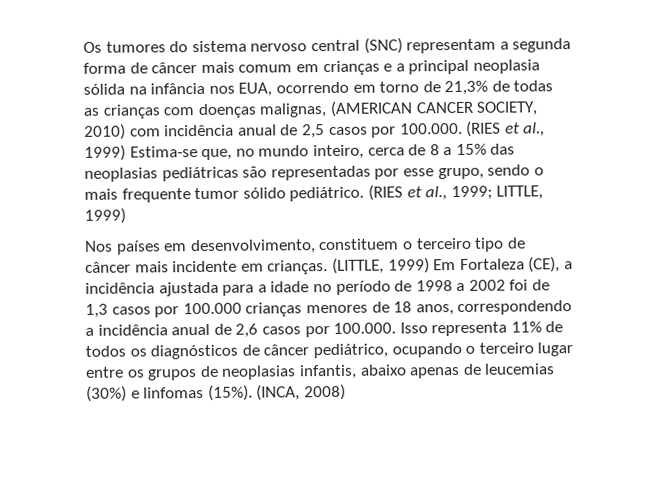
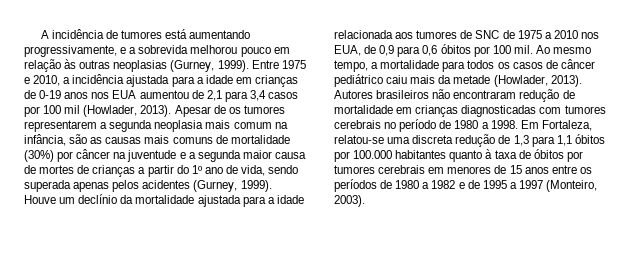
- Os tumores do sistema nervoso central (SNC) representam a segunda forma de câncer mais comum em crianças e a principal neoplasia sólida na infância nos EUA, ocorrendo em torno de 21,3% de todas as crianças com doenças malignas, (AMERICAN CANCER SOCIETY, 2010) com incidência anual de 2,5 casos por 100.000. (RIES et al., 1999) Estima-se que, no mundo inteiro, cerca de 8 a 15% das neoplasias pediátricas são representadas por esse grupo, sendo o mais frequente tumor sólido pediátrico. (RIES et al., 1999; LITTLE, 1999)
- Nos países em desenvolvimento, constituem o terceiro tipo de câncer mais incidente em crianças. (LITTLE, 1999) Em Fortaleza (CE), a incidência ajustada para a idade no período de 1998 a 2002 foi de 1,3 casos por 100.000 crianças menores de 18 anos, correspondendo a incidência anual de 2,6 casos por 100.000. Isso representa 11% de todos os diagnósticos de câncer pediátrico, ocupando o terceiro lugar entre os grupos de neoplasias infantis, abaixo apenas de leucemias (30%) e linfomas (15%). (INCA, 2008)
+ A incidência de tumores está aumentando progressivamente, e a sobrevida melhorou pouco em relação às outras neoplasias (Gurney, 1999). Entre 1975 e 2010, a incidência ajustada para a idade em crianças de 0-19 anos nos EUA aumentou de 2,1 para 3,4 casos por 100 mil (Howlader, 2013). Apesar de os tumores representarem a segunda neoplasia mais comum na infância, são as causas mais comuns de mortalidade (30%) por câncer na juventude e a segunda maior causa de mortes de crianças a partir do 1º ano de vida, sendo superada apenas pelos acidentes (Gurney, 1999). Houve um declínio da mortalidade ajustada para a idade relacionada aos tumores de SNC de 1975 a 2010 nos EUA, de 0,9 para 0,6 óbitos por 100 mil. Ao mesmo tempo, a mortalidade para todos os casos de câncer pediátrico caiu mais da metade (Howlader, 2013). Autores brasileiros não encontraram redução de mortalidade em crianças diagnosticadas com tumores cerebrais no período de 1980 a 1998. Em Fortaleza, relatou-se uma discreta redução de 1,3 para 1,1 óbitos por 100.000 habitantes quanto à taxa de óbitos por tumores cerebrais em menores de 15 anos entre os períodos de 1980 a 1982 e de 1995 a 1997 (Monteiro, 2003).

